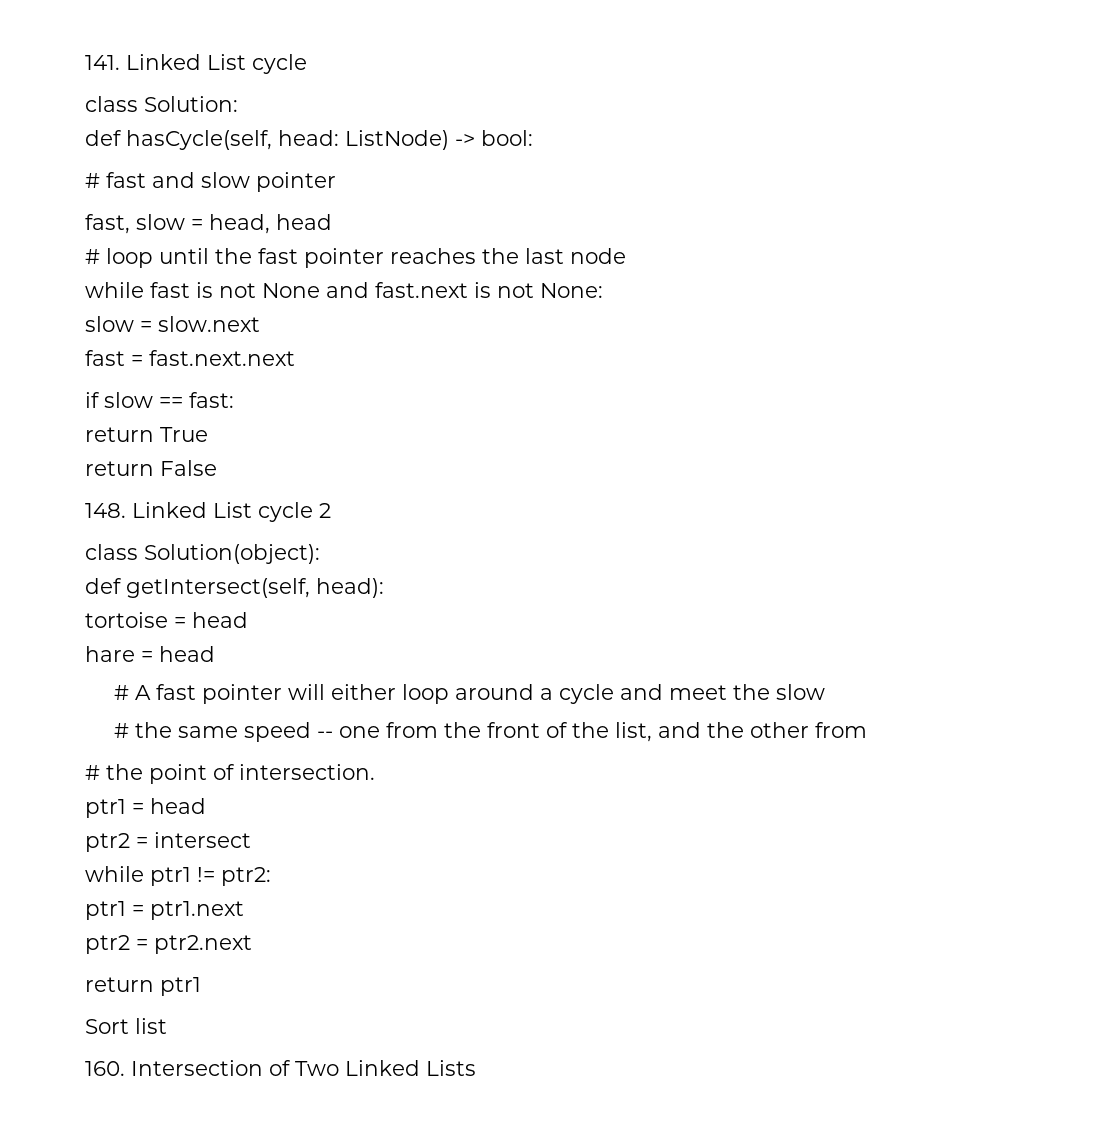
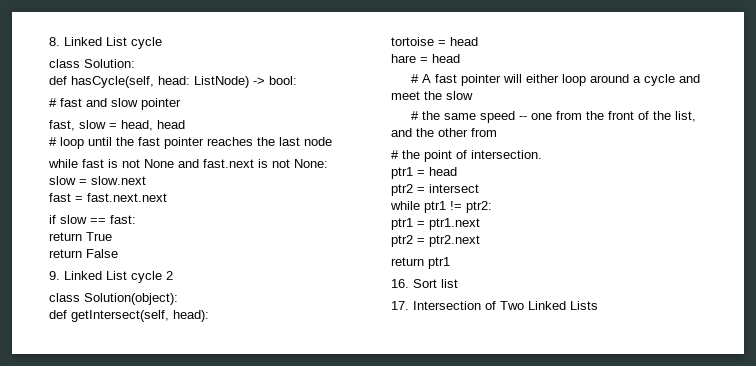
- 141. Linked List cycle
+ 8. Linked List cycle
- 148. Linked List cycle 2
+ 9. Linked List cycle 2
- Sort list
+ 16. Sort list
- 160. Intersection of Two Linked Lists
+ 17. Intersection of Two Linked Lists

